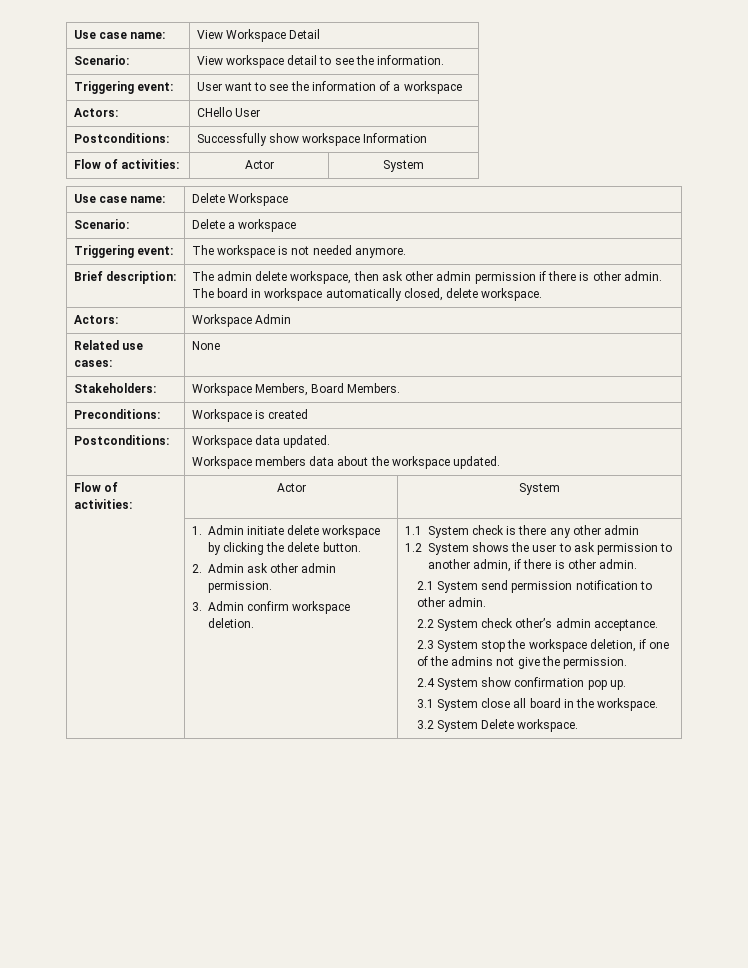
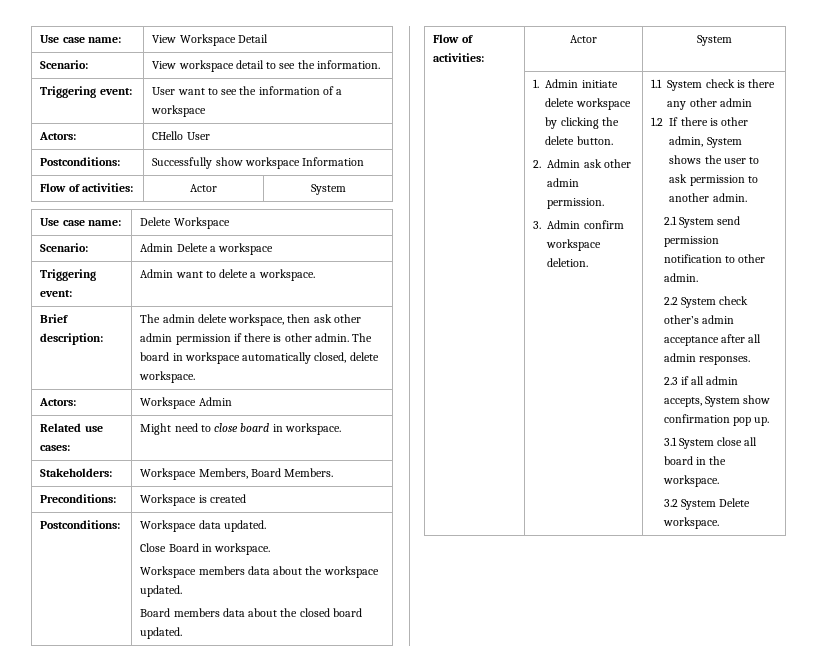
- Scenario: | Delete a workspace
+ Scenario: | Admin Delete a workspace
- Triggering event: | The workspace is not needed anymore.
+ Triggering event: | Admin want to delete a workspace.
- Related use cases: | None
+ Related use cases: | Might need to close board in workspace.
  Postconditions: | Workspace data updated.
+ Close Board in workspace.
  Workspace members data about the workspace updated.
+ Board members data about the closed board updated.
- 1.2 System shows the user to ask permission to another admin, if there is other admin.
+ 1.2 If there is other admin, System shows the user to ask permission to another admin.
- 2.2 System check other’s admin acceptance.
- 2.3 System stop the workspace deletion, if one of the admins not give the permission.
- 2.4 System show confirmation pop up.
+ 2.2 System check other’s admin acceptance after all admin responses.
+ 2.3 if all admin accepts, System show confirmation pop up.

